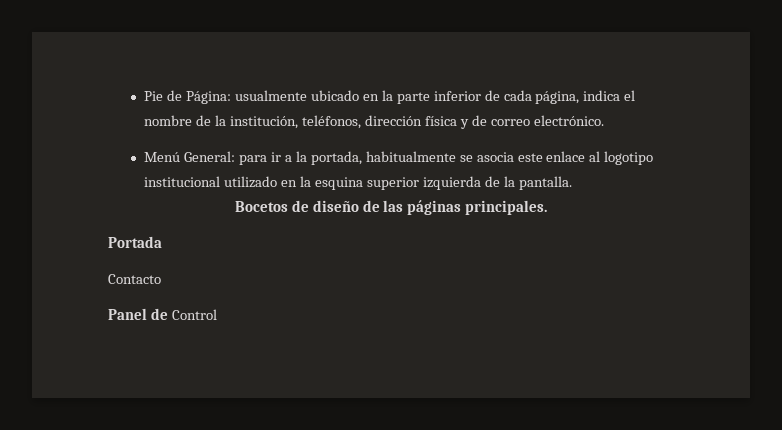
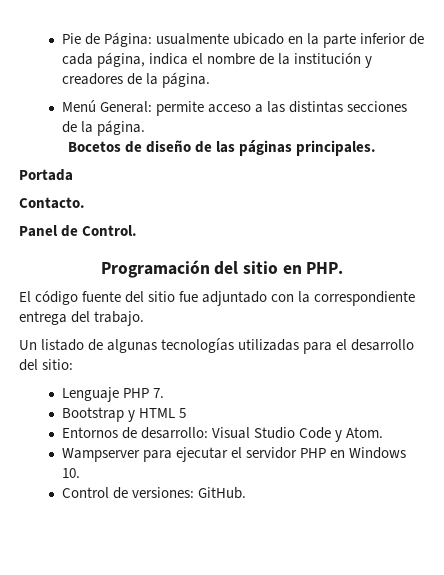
- Pie de Página: usualmente ubicado en la parte inferior de cada página, indica el nombre de la institución, teléfonos, dirección física y de correo electrónico.
- Menú General: para ir a la portada, habitualmente se asocia este enlace al logotipo institucional utilizado en la esquina superior izquierda de la pantalla.
+ Pie de Página: usualmente ubicado en la parte inferior de cada página, indica el nombre de la institución y creadores de la página.
+ Menú General: permite acceso a las distintas secciones de la página.
- Contacto
+ Contacto.
- Panel de Control
+ Panel de Control.
+ Programación del sitio en PHP.
+ El código fuente del sitio fue adjuntado con la correspondiente entrega del trabajo.
+ Un listado de algunas tecnologías utilizadas para el desarrollo del sitio:
+ Lenguaje PHP 7.
+ Bootstrap y HTML 5
+ Entornos de desarrollo: Visual Studio Code y Atom.
+ Wampserver para ejecutar el servidor PHP en Windows 10.
+ Control de versiones: GitHub.

